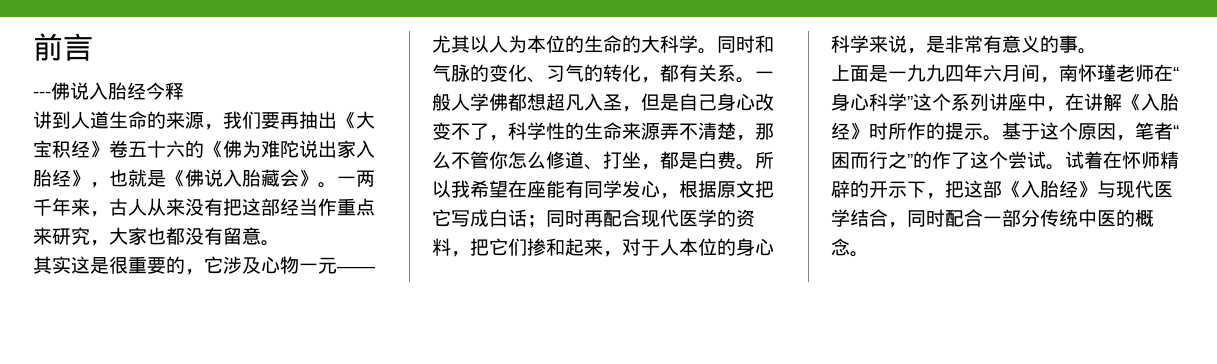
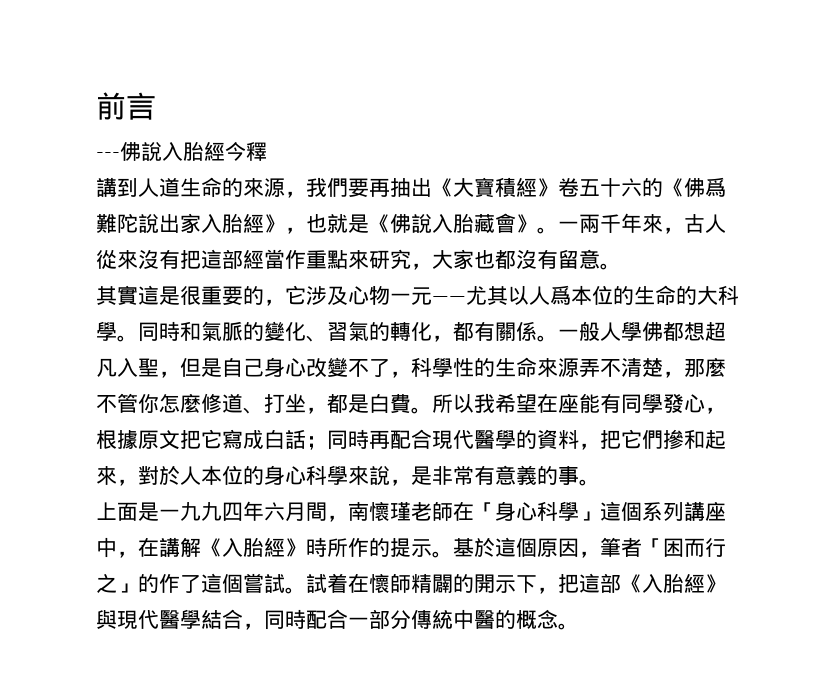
- ---佛说入胎经今释
- 讲到人道生命的来源，我们要再抽出《大宝积经》卷五十六的《佛为难陀说出家入胎经》，也就是《佛说入胎藏会》。一两千年来，古人从来没有把这部经当作重点来研究，大家也都没有留意。
+ ---佛說入胎經今釋
+ 講到人道生命的來源，我們要再抽出《大寶積經》卷五十六的《佛爲難陀說出家入胎經》，也就是《佛說入胎藏會》。一兩千年來，古人從來沒有把這部經當作重點來研究，大家也都沒有留意。
- 其实这是很重要的，它涉及心物一元——尤其以人为本位的生命的大科学。同时和气脉的变化、习气的转化，都有关系。
+ 其實這是很重要的，它涉及心物一元——尤其以人爲本位的生命的大科學。同時和氣脈的變化、習氣的轉化，都有關係。
- 一般人学佛都想超凡入圣，但是自己身心改变不了，科学性的生命来源弄不清楚，那么不管你怎么修道、打坐，都是白费。
+ 一般人學佛都想超凡入聖，但是自己身心改變不了，科學性的生命來源弄不清楚，那麼不管你怎麼修道、打坐，都是白費。
- 所以我希望在座能有同学发心，根据原文把它写成白话；同时再配合现代医学的资料，把它们掺和起来，对于人本位的身心科学来说，是非常有意义的事。
+ 所以我希望在座能有同學發心，根據原文把它寫成白話；同時再配合現代醫學的資料，把它們摻和起來，對於人本位的身心科學來說，是非常有意義的事。
- 上面是一九九四年六月间，南怀瑾老师在“身心科学”这个系列讲座中，在讲解《入胎经》时所作的提示。
+ 上面是一九九四年六月間，南懷瑾老師在「身心科學」這個系列講座中，在講解《入胎經》時所作的提示。
- 基于这个原因，笔者“困而行之”的作了这个尝试。试着在怀师精辟的开示下，把这部《入胎经》与现代医学结合，同时配合一部分传统中医的概念。
+ 基於這個原因，筆者「困而行之」的作了這個嘗試。試着在懷師精闢的開示下，把這部《入胎經》與現代醫學結合，同時配合一部分傳統中醫的概念。

